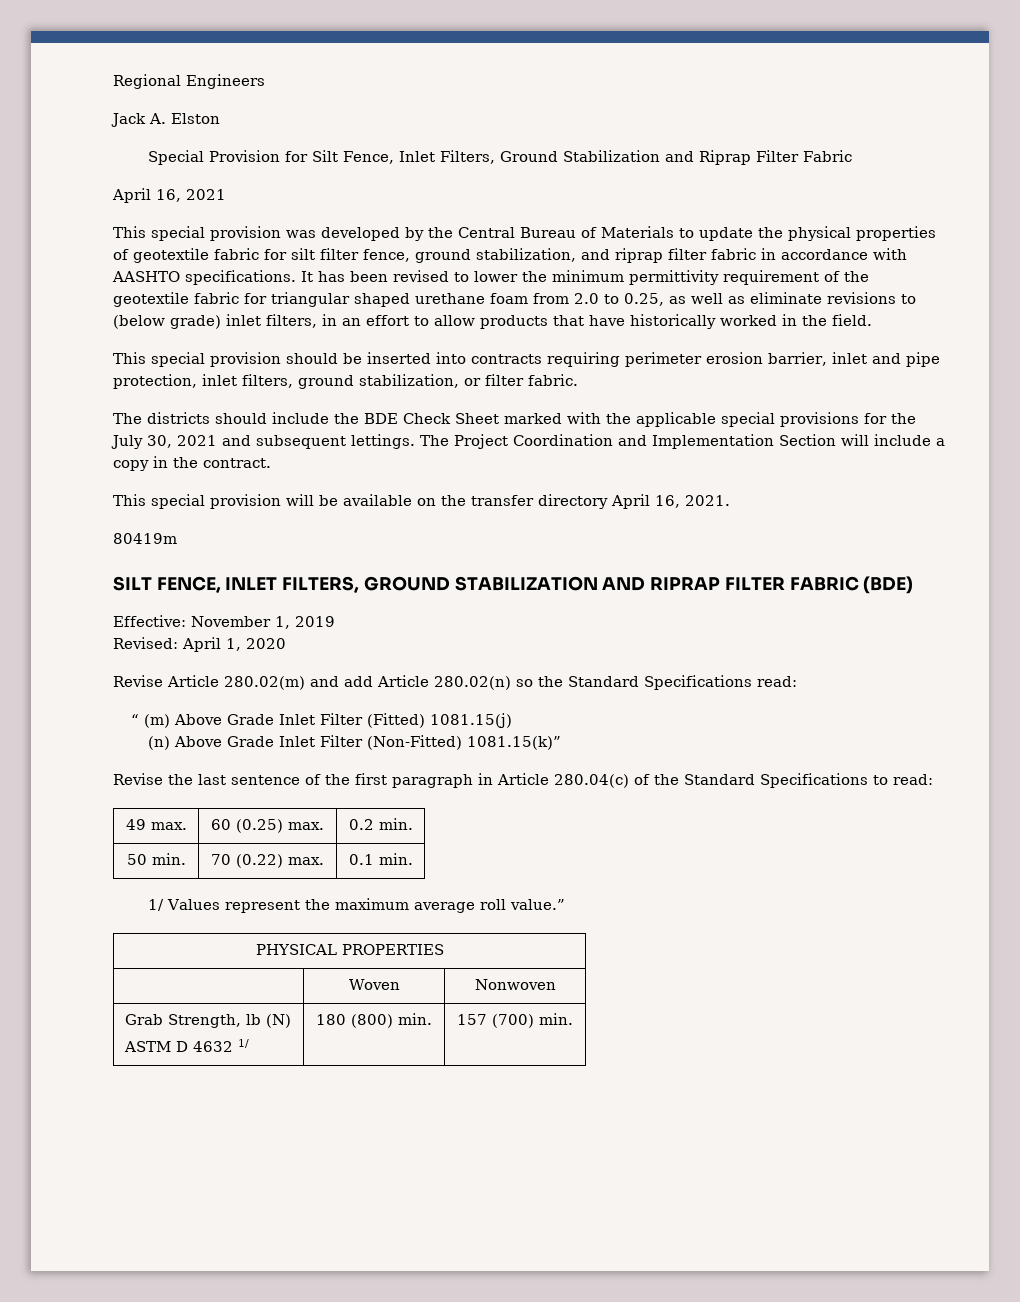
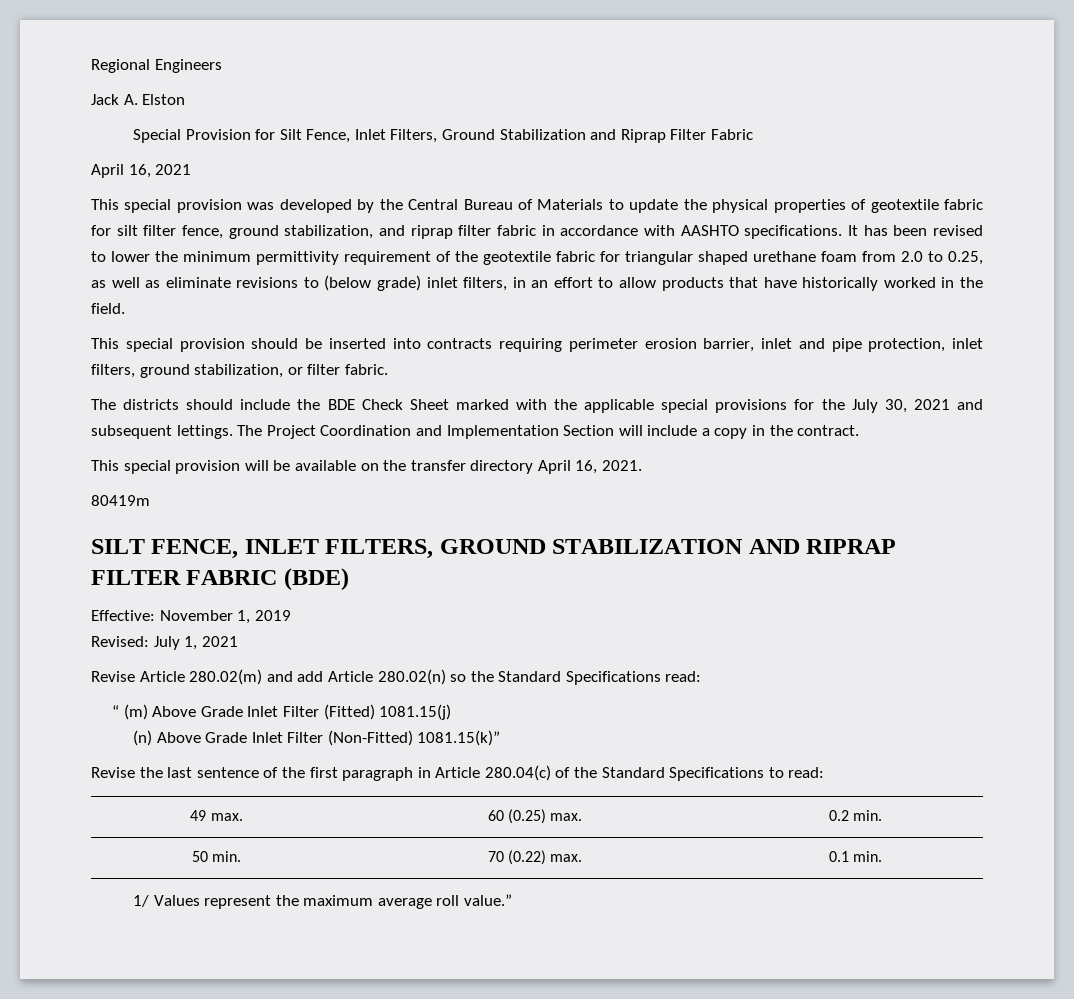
- Revised: April 1, 2020
+ Revised: July 1, 2021
- PHYSICAL PROPERTIES
- | Woven | Nonwoven
- Grab Strength, lb (N)
- ASTM D 4632 1/ | 180 (800) min. | 157 (700) min.

